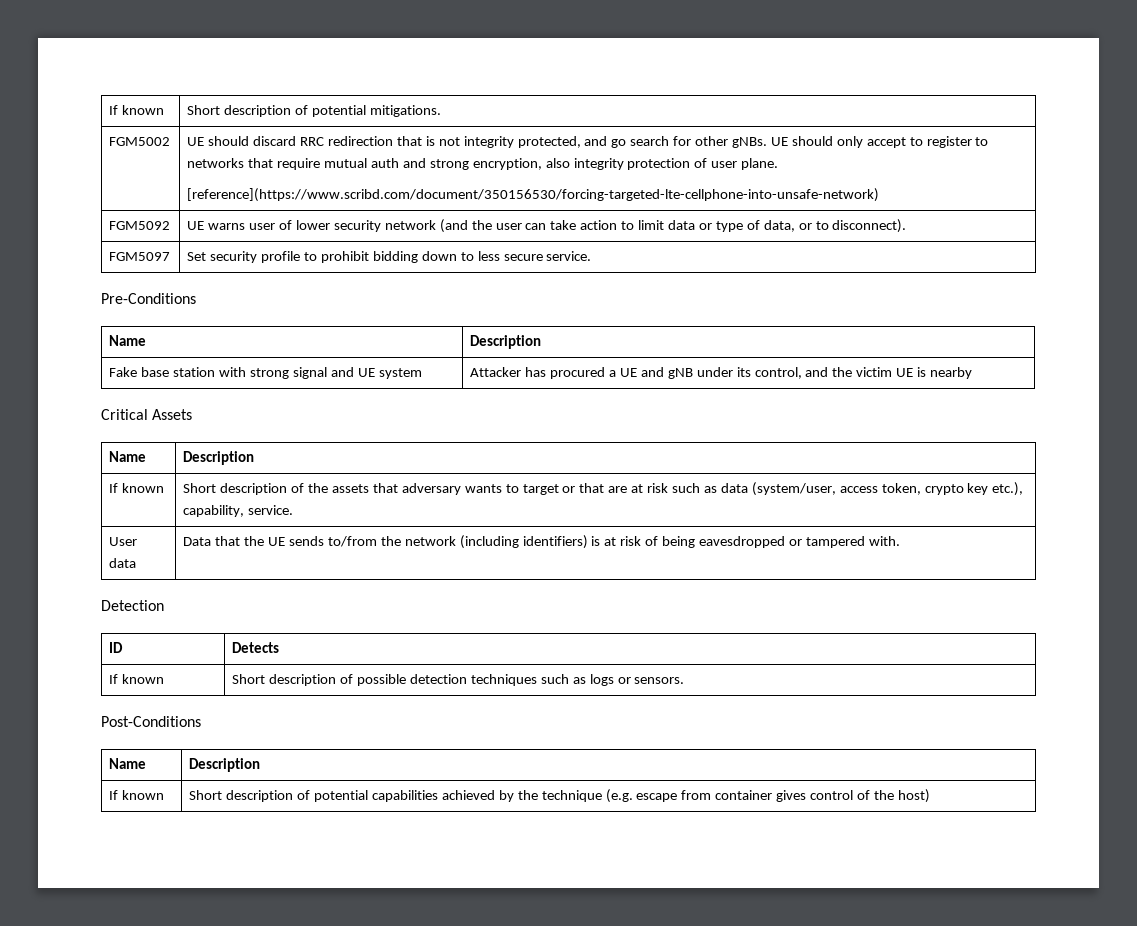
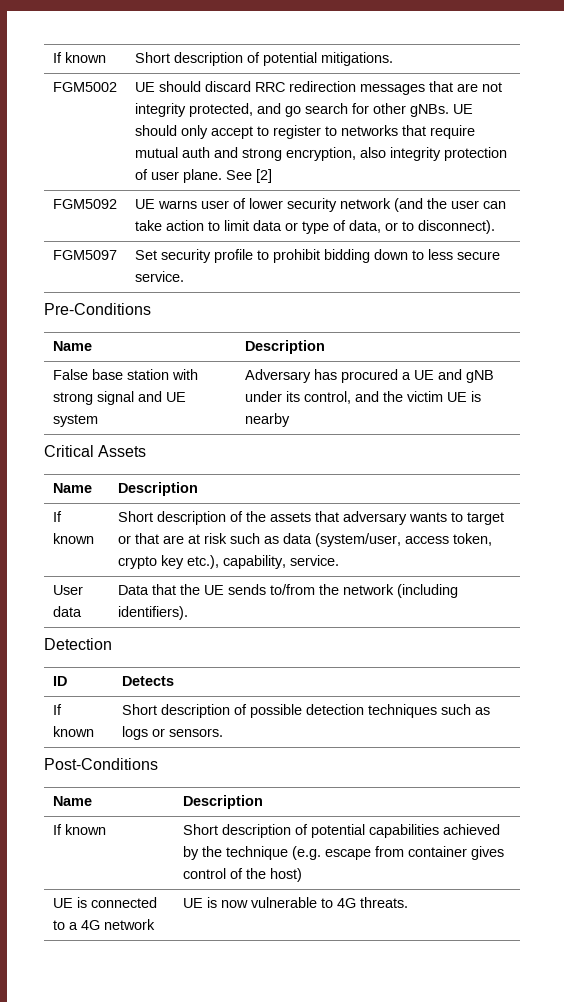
- UE should discard RRC redirection that is not integrity protected, and go search for other gNBs.
+ UE should discard RRC redirection messages that are not integrity protected, and go search for other gNBs.
- UE should only accept to register to networks that require mutual auth and strong encryption, also integrity protection of user plane.
- [reference](https://www.scribd.com/document/350156530/forcing-targeted-lte-cellphone-into-unsafe-network)
+ UE should only accept to register to networks that require mutual auth and strong encryption, also integrity protection of user plane. See [2]
- Fake base station with strong signal and UE system | Attacker has procured a UE and gNB under its control, and the victim UE is nearby
+ False base station with strong signal and UE system | Adversary has procured a UE and gNB under its control, and the victim UE is nearby
- User data | Data that the UE sends to/from the network (including identifiers) is at risk of being eavesdropped or tampered with.
+ User data | Data that the UE sends to/from the network (including identifiers).
+ UE is connected to a 4G network | UE is now vulnerable to 4G threats.

